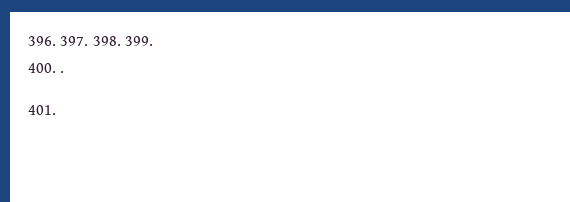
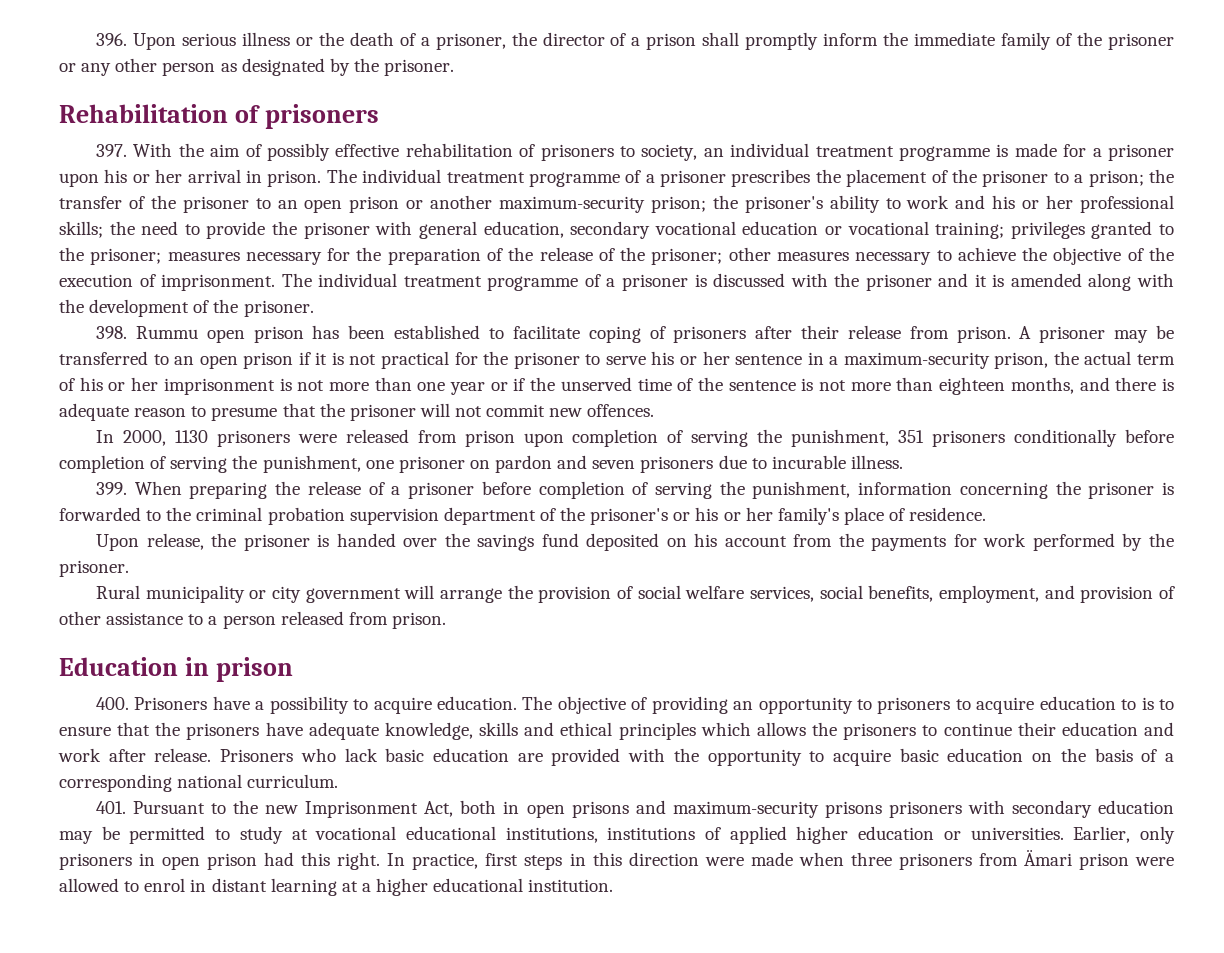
- 396. 397. 398. 399.
- 400. .
- 401.
+ 396. Upon serious illness or the death of a prisoner, the director of a prison shall promptly inform the immediate family of the prisoner or any other person as designated by the prisoner.
+ Rehabilitation of prisoners
+ 397. With the aim of possibly effective rehabilitation of prisoners to society, an individual treatment programme is made for a prisoner upon his or her arrival in prison. The individual treatment programme of a prisoner prescribes the placement of the prisoner to a prison; the transfer of the prisoner to an open prison or another maximum-security prison; the prisoner's ability to work and his or her professional skills; the need to provide the prisoner with general education, secondary vocational education or vocational training; privileges granted to the prisoner; measures necessary for the preparation of the release of the prisoner; other measures necessary to achieve the objective of the execution of imprisonment. The individual treatment programme of a prisoner is discussed with the prisoner and it is amended along with the development of the prisoner.
+ 398. Rummu open prison has been established to facilitate coping of prisoners after their release from prison. A prisoner may be transferred to an open prison if it is not practical for the prisoner to serve his or her sentence in a maximum-security prison, the actual term of his or her imprisonment is not more than one year or if the unserved time of the sentence is not more than eighteen months, and there is adequate reason to presume that the prisoner will not commit new offences.
+ In 2000, 1130 prisoners were released from prison upon completion of serving the punishment, 351 prisoners conditionally before completion of serving the punishment, one prisoner on pardon and seven prisoners due to incurable illness.
+ 399. When preparing the release of a prisoner before completion of serving the punishment, information concerning the prisoner is forwarded to the criminal probation supervision department of the prisoner's or his or her family's place of residence.
+ Upon release, the prisoner is handed over the savings fund deposited on his account from the payments for work performed by the prisoner.
+ Rural municipality or city government will arrange the provision of social welfare services, social benefits, employment, and provision of other assistance to a person released from prison.
+ Education in prison
+ 400. Prisoners have a possibility to acquire education. The objective of providing an opportunity to prisoners to acquire education to is to ensure that the prisoners have adequate knowledge, skills and ethical principles which allows the prisoners to continue their education and work after release. Prisoners who lack basic education are provided with the opportunity to acquire basic education on the basis of a corresponding national curriculum.
+ 401. Pursuant to the new Imprisonment Act, both in open prisons and maximum-security prisons prisoners with secondary education may be permitted to study at vocational educational institutions, institutions of applied higher education or universities. Earlier, only prisoners in open prison had this right. In practice, first steps in this direction were made when three prisoners from Ämari prison were allowed to enrol in distant learning at a higher educational institution.

